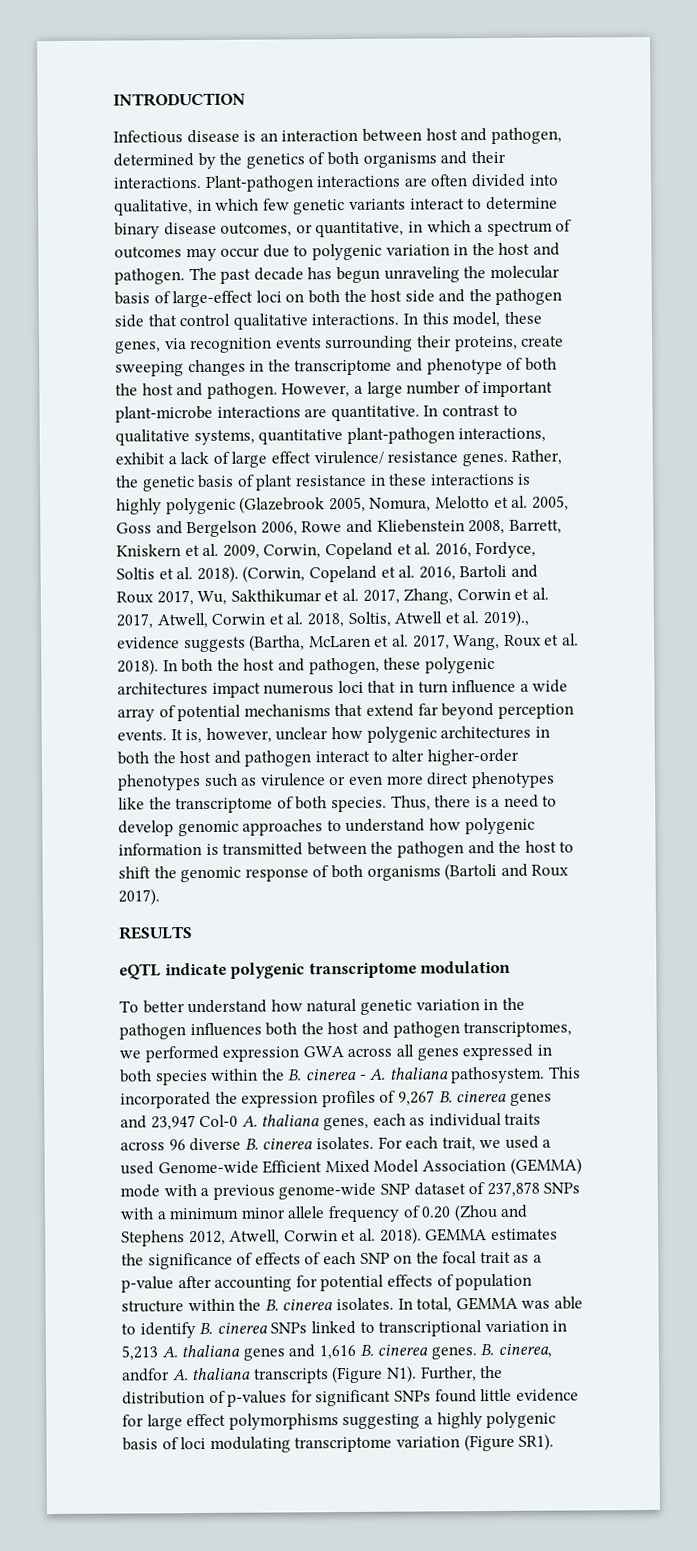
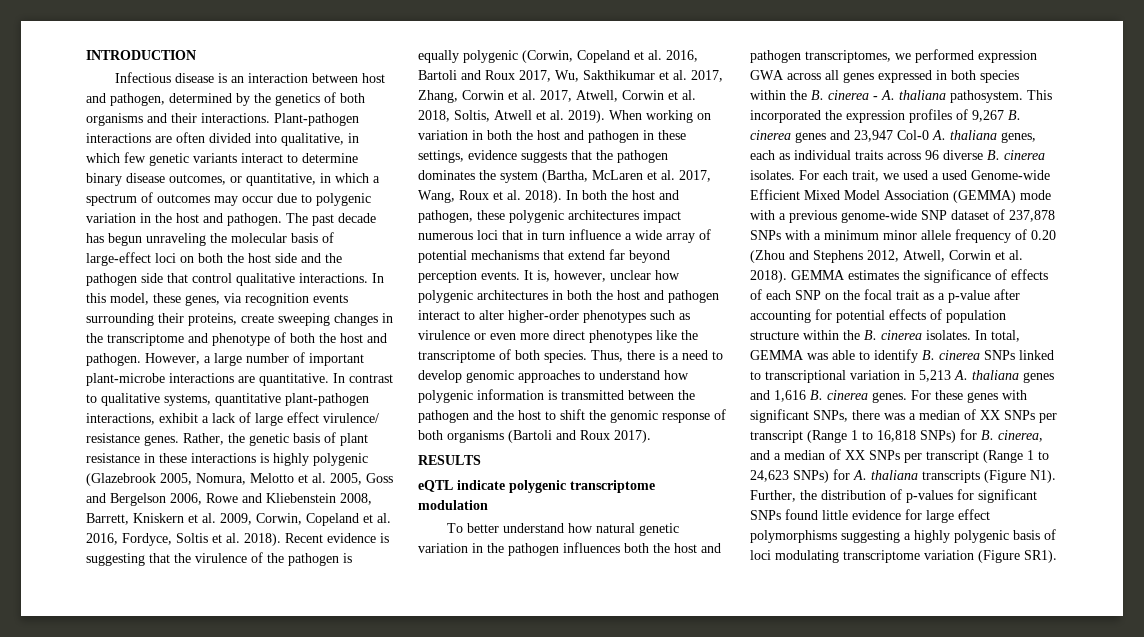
- (Corwin, Copeland et al. 2016, Bartoli and Roux 2017, Wu, Sakthikumar et al. 2017, Zhang, Corwin et al. 2017, Atwell, Corwin et al. 2018, Soltis, Atwell et al. 2019)., evidence suggests (Bartha, McLaren et al. 2017, Wang, Roux et al. 2018).
+ Recent evidence is suggesting that the virulence of the pathogen is equally polygenic (Corwin, Copeland et al. 2016, Bartoli and Roux 2017, Wu, Sakthikumar et al. 2017, Zhang, Corwin et al. 2017, Atwell, Corwin et al. 2018, Soltis, Atwell et al. 2019). When working on variation in both the host and pathogen in these settings, evidence suggests that the pathogen dominates the system (Bartha, McLaren et al. 2017, Wang, Roux et al. 2018).
- B. cinerea, andfor A. thaliana transcripts (Figure N1). Further, the distribution of p-values for significant SNPs found little evidence for large effect polymorphisms suggesting a highly polygenic basis of loci modulating transcriptome variation (Figure SR1).
+ For these genes with significant SNPs, there was a median of XX SNPs per transcript (Range 1 to 16,818 SNPs) for B. cinerea, and a median of XX SNPs per transcript (Range 1 to 24,623 SNPs) for A. thaliana transcripts (Figure N1). Further, the distribution of p-values for significant SNPs found little evidence for large effect polymorphisms suggesting a highly polygenic basis of loci modulating transcriptome variation (Figure SR1).

